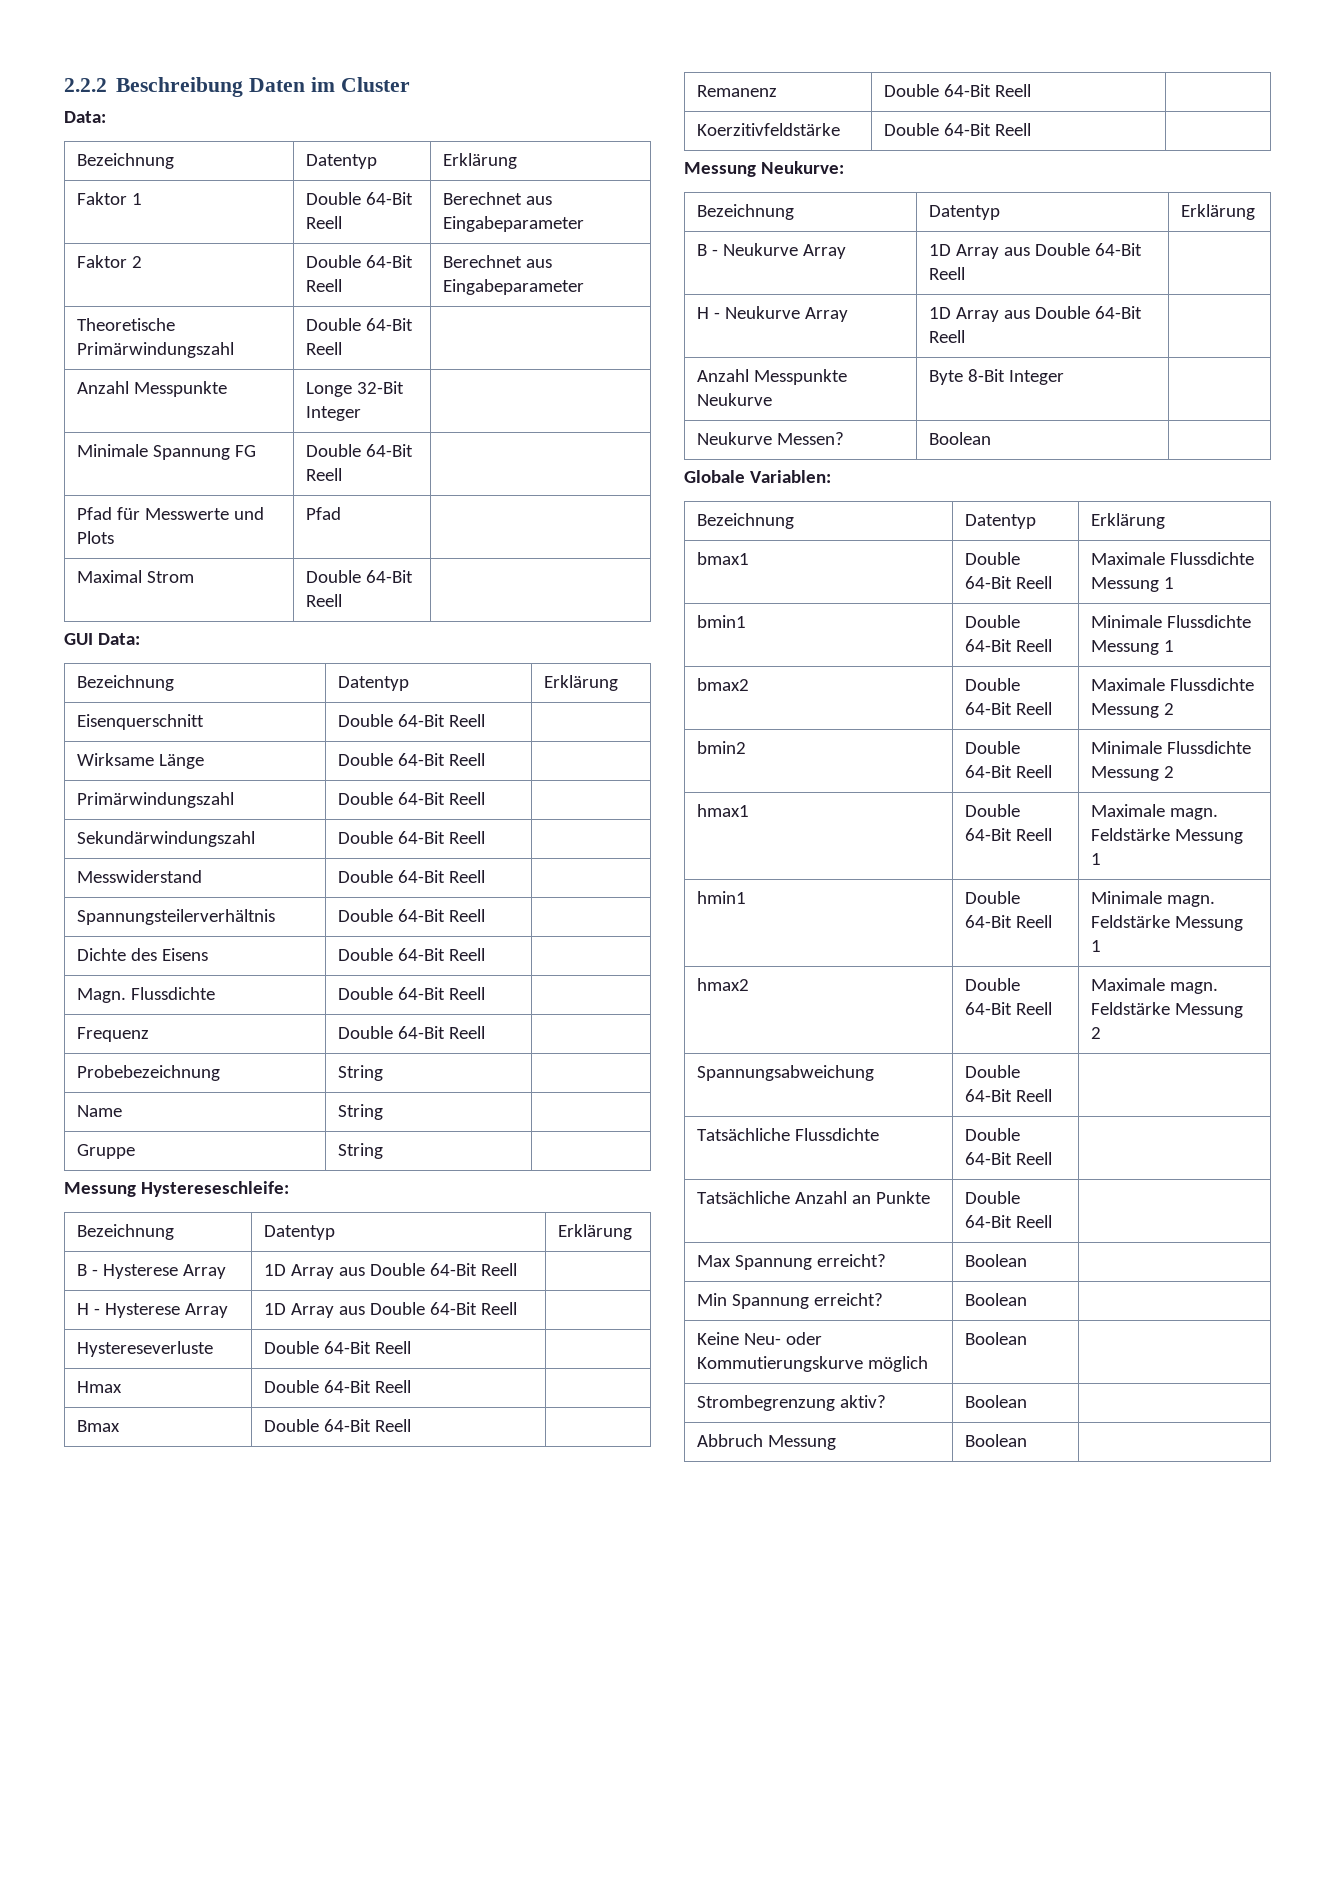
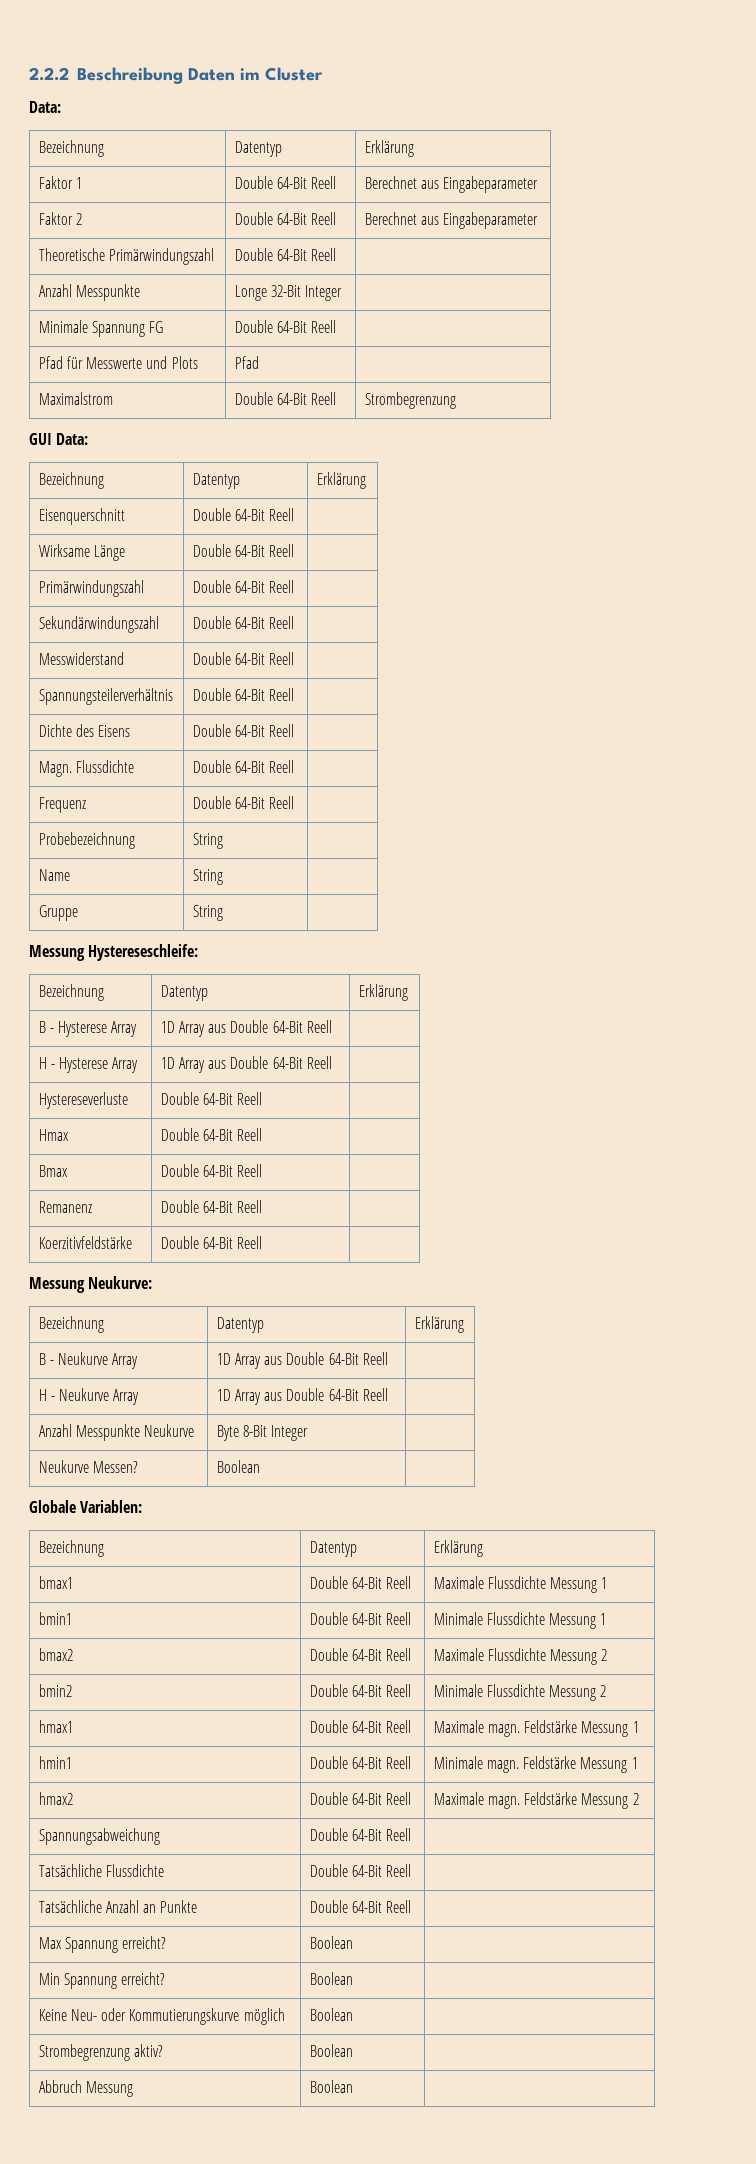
- Maximal Strom | Double 64-Bit Reell |
+ Maximalstrom | Double 64-Bit Reell | Strombegrenzung

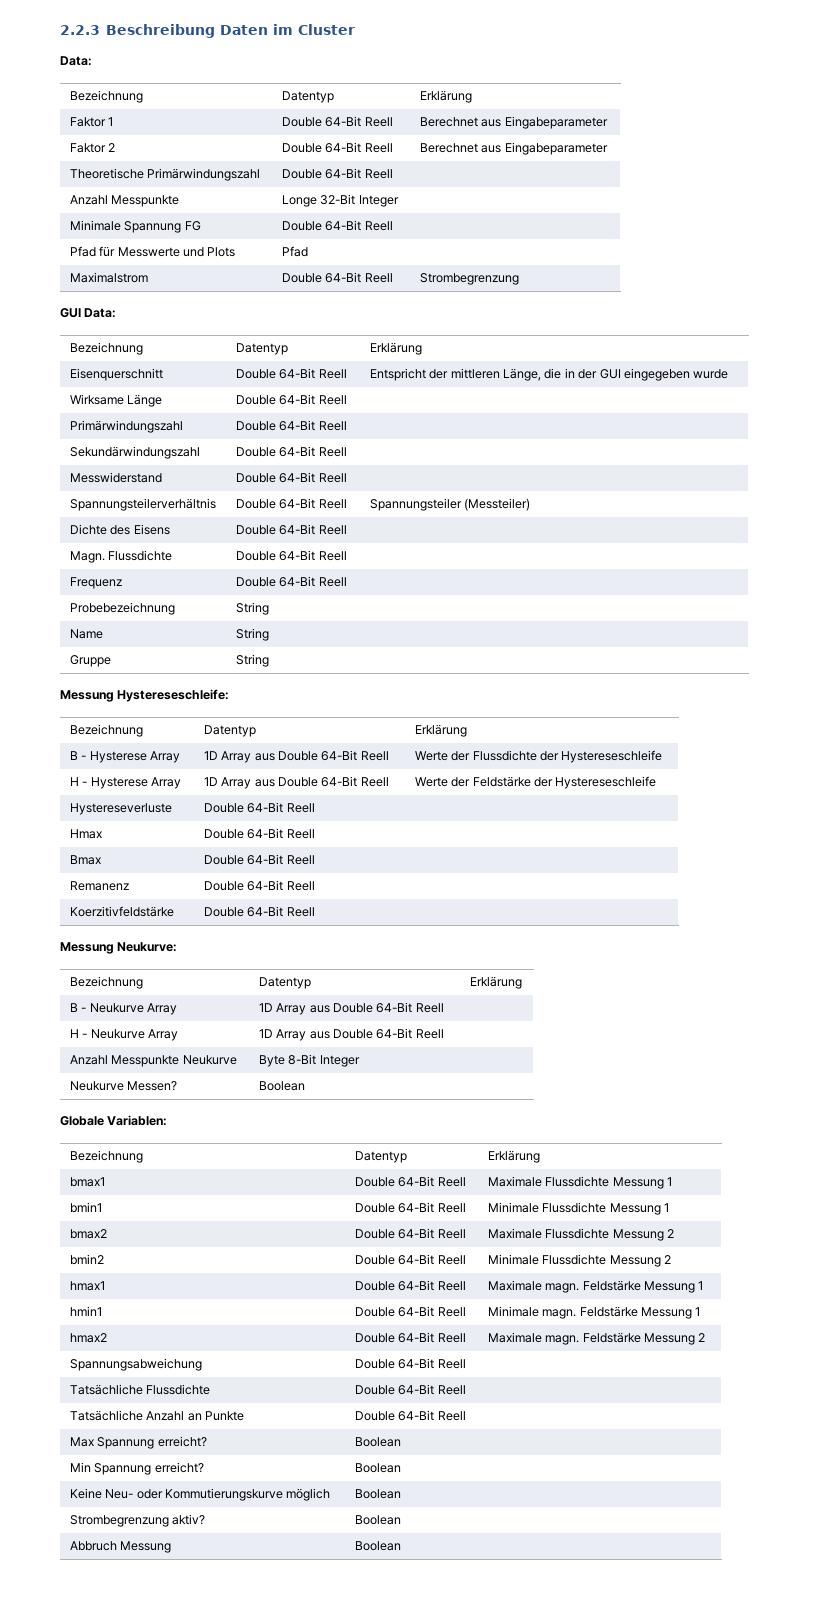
- 2.2.2 Beschreibung Daten im Cluster
+ 2.2.3 Beschreibung Daten im Cluster
- Eisenquerschnitt | Double 64-Bit Reell |
+ Eisenquerschnitt | Double 64-Bit Reell | Entspricht der mittleren Länge, die in der GUI eingegeben wurde
- Spannungsteilerverhältnis | Double 64-Bit Reell |
+ Spannungsteilerverhältnis | Double 64-Bit Reell | Spannungsteiler (Messteiler)
- B - Hysterese Array | 1D Array aus Double 64-Bit Reell |
+ B - Hysterese Array | 1D Array aus Double 64-Bit Reell | Werte der Flussdichte der Hystereseschleife
- H - Hysterese Array | 1D Array aus Double 64-Bit Reell |
+ H - Hysterese Array | 1D Array aus Double 64-Bit Reell | Werte der Feldstärke der Hystereseschleife

